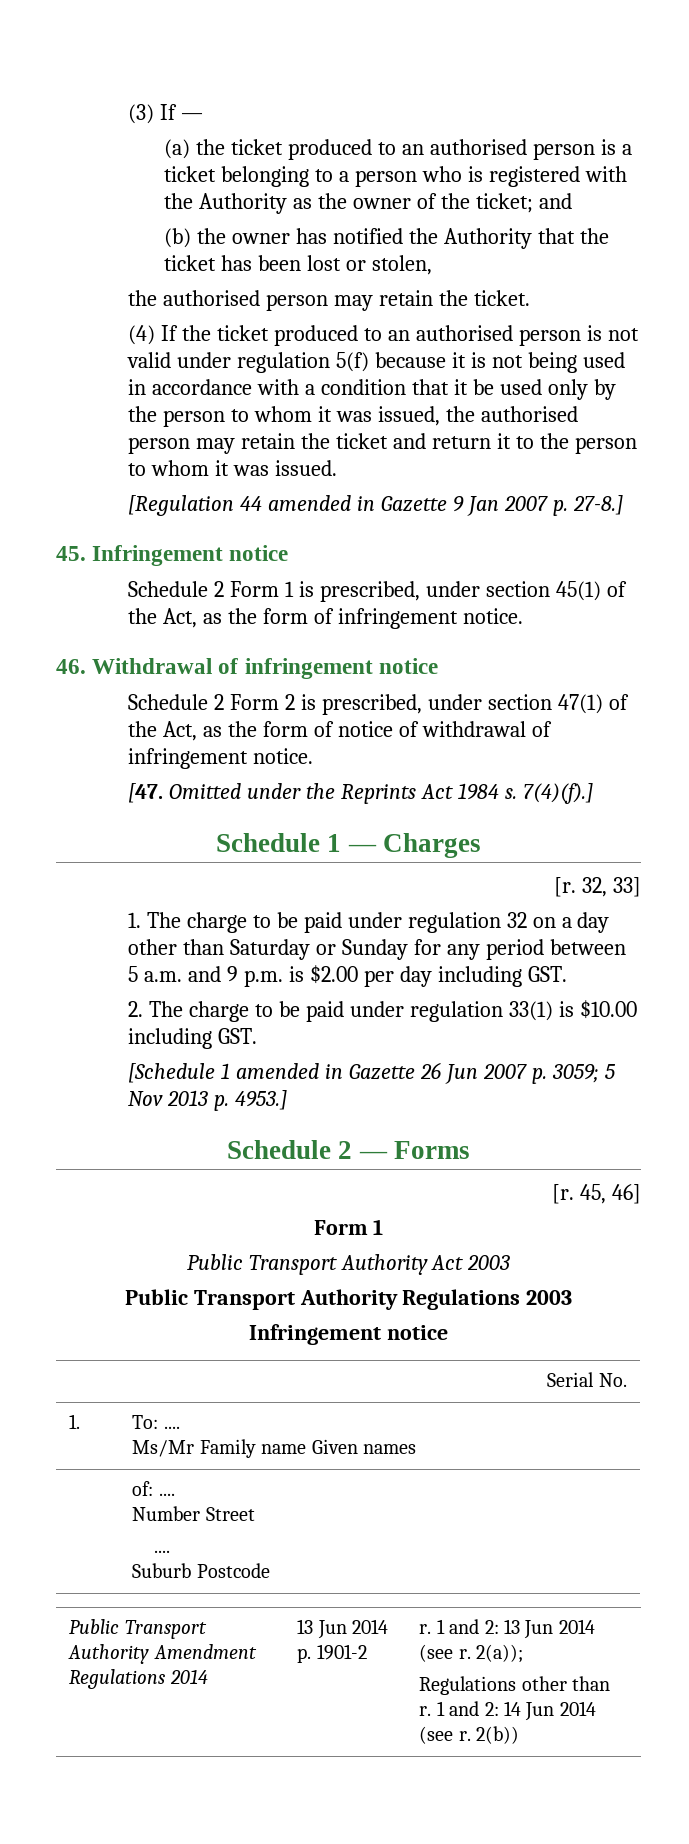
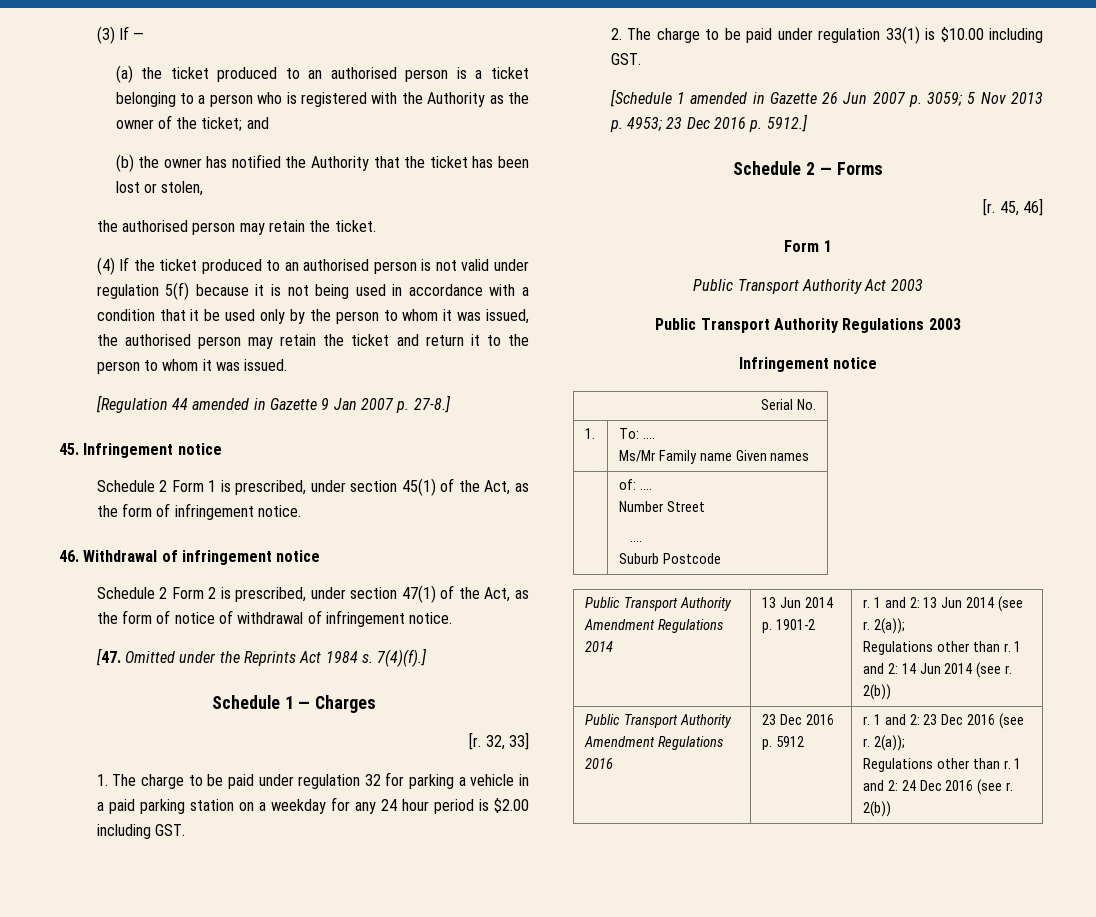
- 1. The charge to be paid under regulation 32 on a day other than Saturday or Sunday for any period between 5 a.m. and 9 p.m. is $2.00 per day including GST.
+ 1. The charge to be paid under regulation 32 for parking a vehicle in a paid parking station on a weekday for any 24 hour period is $2.00 including GST.
- [Schedule 1 amended in Gazette 26 Jun 2007 p. 3059; 5 Nov 2013 p. 4953.]
+ [Schedule 1 amended in Gazette 26 Jun 2007 p. 3059; 5 Nov 2013 p. 4953; 23 Dec 2016 p. 5912.]
+ Public Transport Authority Amendment Regulations 2016 | 23 Dec 2016 p. 5912 | r. 1 and 2: 23 Dec 2016 (see r. 2(a));
+ Regulations other than r. 1 and 2: 24 Dec 2016 (see r. 2(b))

